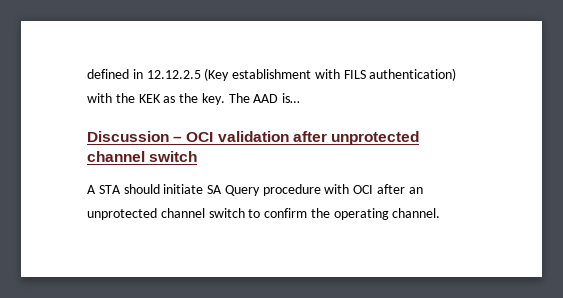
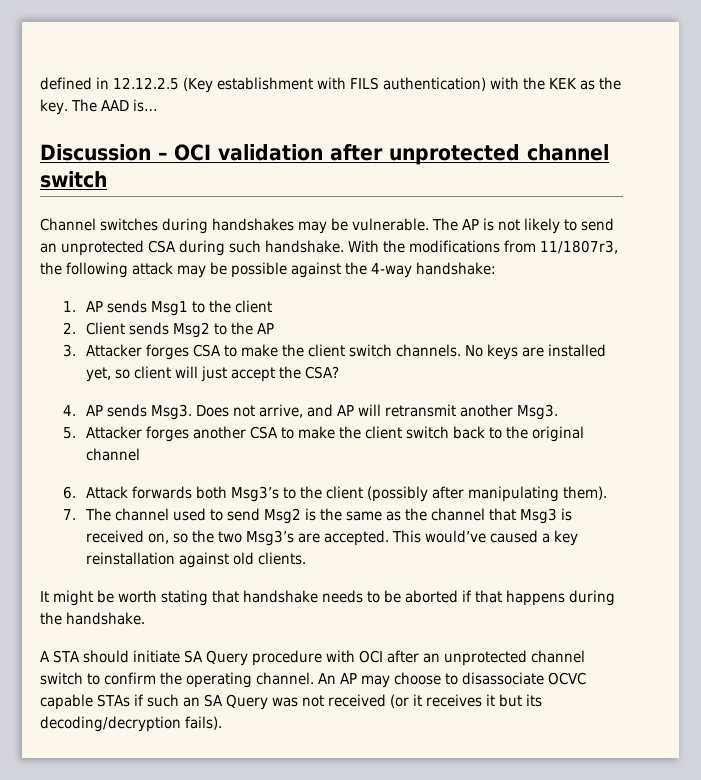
+ Channel switches during handshakes may be vulnerable. The AP is not likely to send an unprotected CSA during such handshake. With the modifications from 11/1807r3, the following attack may be possible against the 4-way handshake:
+ 1. AP sends Msg1 to the client
+ 2. Client sends Msg2 to the AP
+ 3. Attacker forges CSA to make the client switch channels. No keys are installed yet, so client will just accept the CSA?
+ 4. AP sends Msg3. Does not arrive, and AP will retransmit another Msg3.
+ 5. Attacker forges another CSA to make the client switch back to the original channel
+ 6. Attack forwards both Msg3’s to the client (possibly after manipulating them).
+ 7. The channel used to send Msg2 is the same as the channel that Msg3 is received on, so the two Msg3’s are accepted. This would’ve caused a key reinstallation against old clients.
+ It might be worth stating that handshake needs to be aborted if that happens during the handshake.
+ An AP may choose to disassociate OCVC capable STAs if such an SA Query was not received (or it receives it but its decoding/decryption fails).

